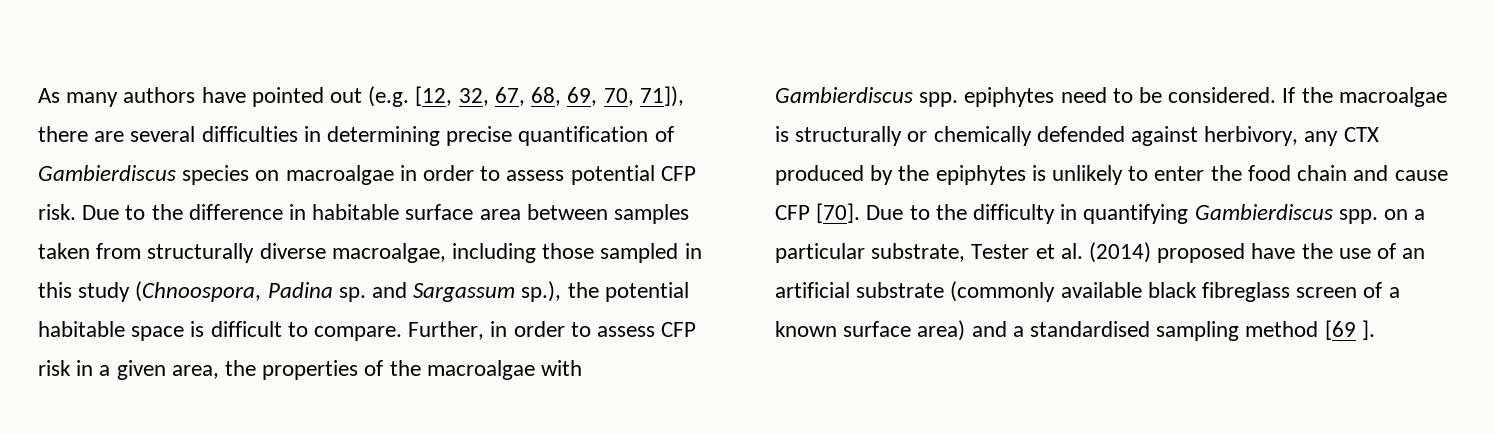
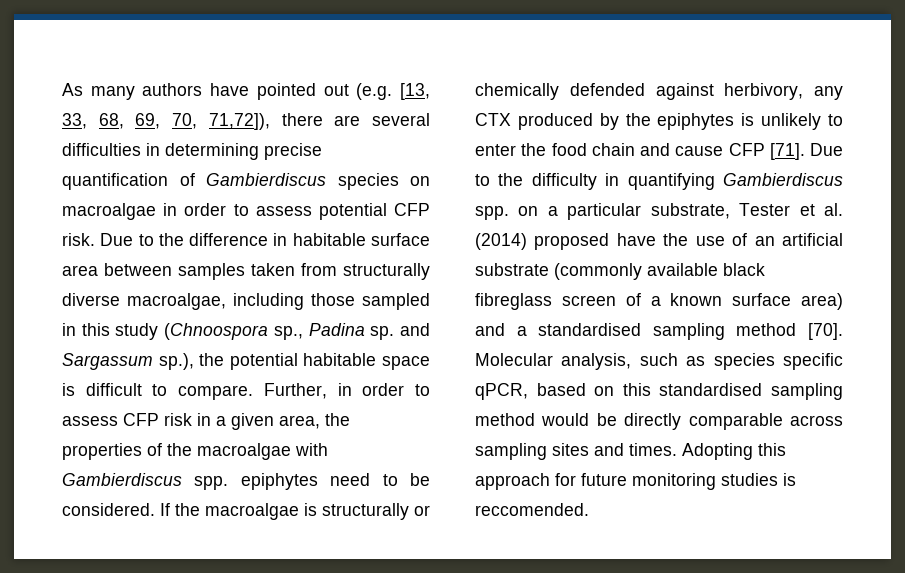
- As many authors have pointed out (e.g. [12, 32, 67, 68, 69, 70, 71]), there are several difficulties in determining precise quantification of Gambierdiscus species on macroalgae in order to assess potential CFP risk.
+ As many authors have pointed out (e.g. [13, 33, 68, 69, 70, 71,72]), there are several difficulties in determining precise quantification of Gambierdiscus species on macroalgae in order to assess potential CFP risk.
- Due to the difference in habitable surface area between samples taken from structurally diverse macroalgae, including those sampled in this study (Chnoospora, Padina sp. and Sargassum sp.), the potential habitable space is difficult to compare.
+ Due to the difference in habitable surface area between samples taken from structurally diverse macroalgae, including those sampled in this study (Chnoospora sp., Padina sp. and Sargassum sp.), the potential habitable space is difficult to compare.
- If the macroalgae is structurally or chemically defended against herbivory, any CTX produced by the epiphytes is unlikely to enter the food chain and cause CFP [70].
+ If the macroalgae is structurally or chemically defended against herbivory, any CTX produced by the epiphytes is unlikely to enter the food chain and cause CFP [71].
- Due to the difficulty in quantifying Gambierdiscus spp. on a particular substrate, Tester et al. (2014) proposed have the use of an artificial substrate (commonly available black fibreglass screen of a known surface area) and a standardised sampling method [69 ].
+ Due to the difficulty in quantifying Gambierdiscus spp. on a particular substrate, Tester et al. (2014) proposed have the use of an artificial substrate (commonly available black fibreglass screen of a known surface area) and a standardised sampling method [70]. Molecular analysis, such as species specific qPCR, based on this standardised sampling method would be directly comparable across sampling sites and times. Adopting this approach for future monitoring studies is reccomended.

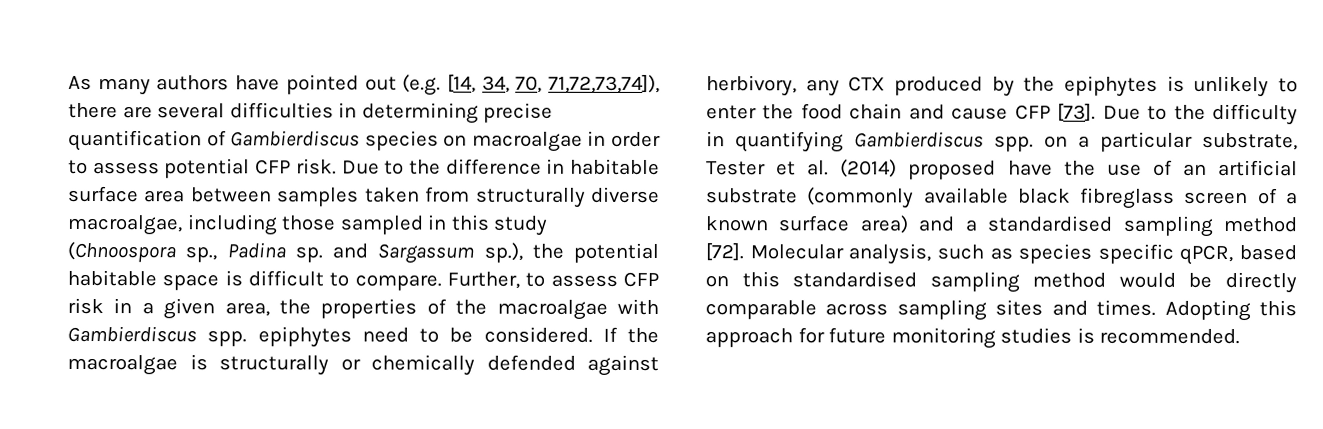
- As many authors have pointed out (e.g. [13, 33, 68, 69, 70, 71,72]), there are several difficulties in determining precise quantification of Gambierdiscus species on macroalgae in order to assess potential CFP risk.
+ As many authors have pointed out (e.g. [14, 34, 70, 71,72,73,74]), there are several difficulties in determining precise quantification of Gambierdiscus species on macroalgae in order to assess potential CFP risk.
- Further, in order to assess CFP risk in a given area, the properties of the macroalgae with Gambierdiscus spp. epiphytes need to be considered.
+ Further, to assess CFP risk in a given area, the properties of the macroalgae with Gambierdiscus spp. epiphytes need to be considered.
- If the macroalgae is structurally or chemically defended against herbivory, any CTX produced by the epiphytes is unlikely to enter the food chain and cause CFP [71].
+ If the macroalgae is structurally or chemically defended against herbivory, any CTX produced by the epiphytes is unlikely to enter the food chain and cause CFP [73].
- Due to the difficulty in quantifying Gambierdiscus spp. on a particular substrate, Tester et al. (2014) proposed have the use of an artificial substrate (commonly available black fibreglass screen of a known surface area) and a standardised sampling method [70].
+ Due to the difficulty in quantifying Gambierdiscus spp. on a particular substrate, Tester et al. (2014) proposed have the use of an artificial substrate (commonly available black fibreglass screen of a known surface area) and a standardised sampling method [72].
- Adopting this approach for future monitoring studies is reccomended.
+ Adopting this approach for future monitoring studies is recommended.

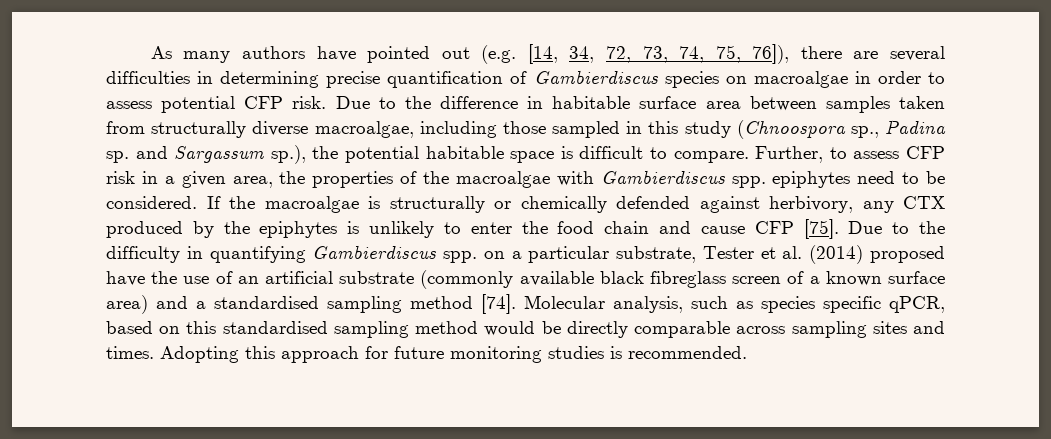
- As many authors have pointed out (e.g. [14, 34, 70, 71,72,73,74]), there are several difficulties in determining precise quantification of Gambierdiscus species on macroalgae in order to assess potential CFP risk.
+ As many authors have pointed out (e.g. [14, 34, 72, 73, 74, 75, 76]), there are several difficulties in determining precise quantification of Gambierdiscus species on macroalgae in order to assess potential CFP risk.
- If the macroalgae is structurally or chemically defended against herbivory, any CTX produced by the epiphytes is unlikely to enter the food chain and cause CFP [73].
+ If the macroalgae is structurally or chemically defended against herbivory, any CTX produced by the epiphytes is unlikely to enter the food chain and cause CFP [75].
- Due to the difficulty in quantifying Gambierdiscus spp. on a particular substrate, Tester et al. (2014) proposed have the use of an artificial substrate (commonly available black fibreglass screen of a known surface area) and a standardised sampling method [72].
+ Due to the difficulty in quantifying Gambierdiscus spp. on a particular substrate, Tester et al. (2014) proposed have the use of an artificial substrate (commonly available black fibreglass screen of a known surface area) and a standardised sampling method [74].

